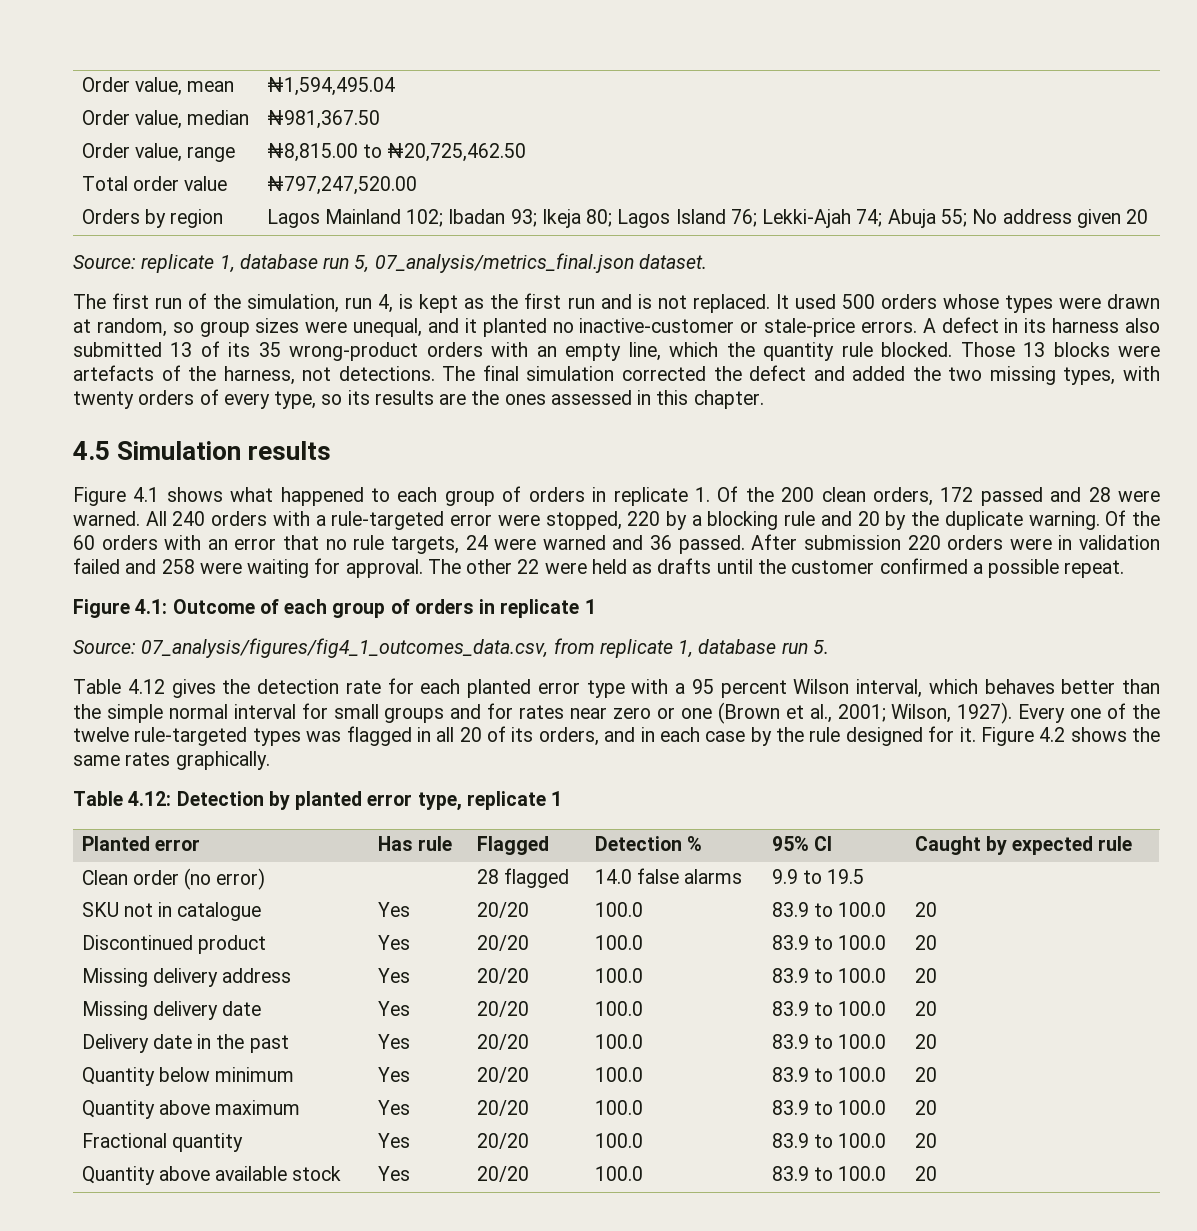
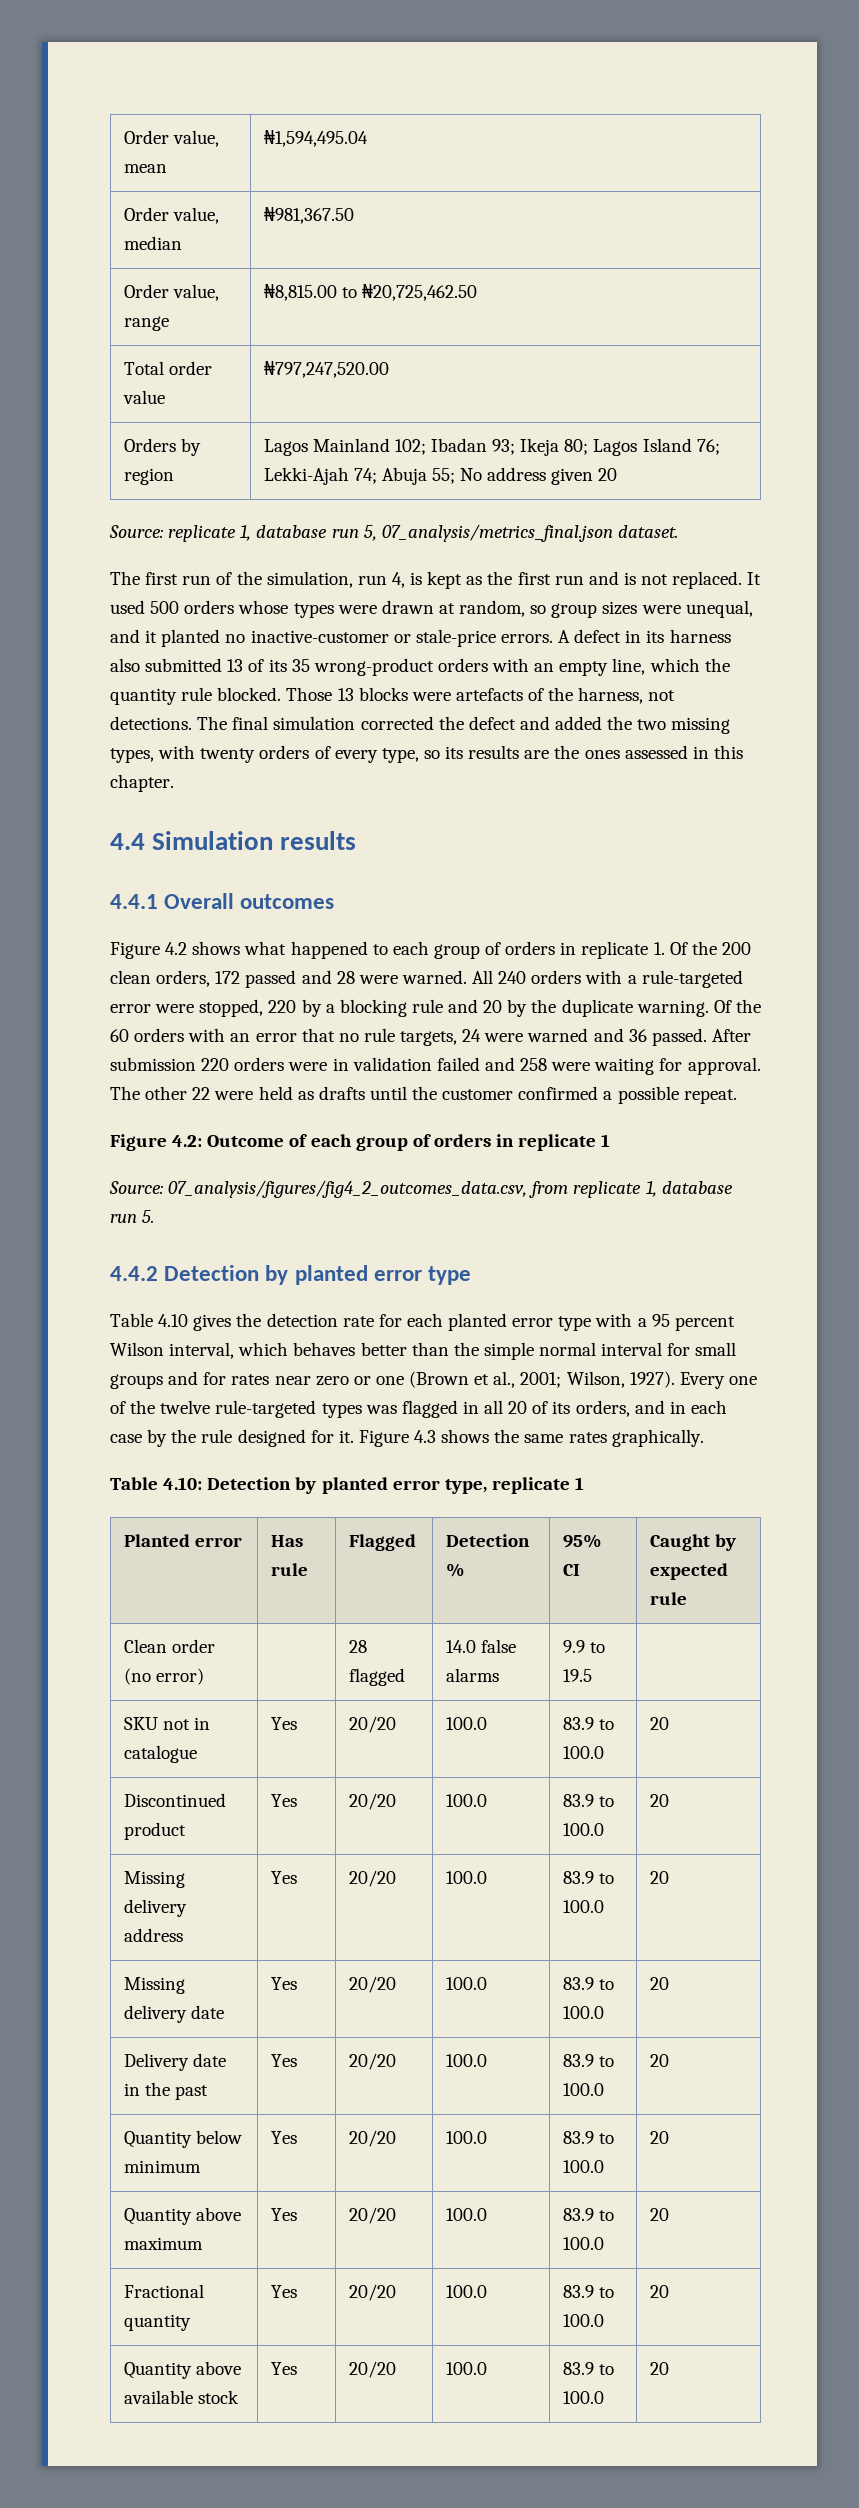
- 4.5 Simulation results
+ 4.4 Simulation results
- Figure 4.1 shows what happened to each group of orders in replicate 1. Of the 200 clean orders, 172 passed and 28 were warned.
+ 4.4.1 Overall outcomes
+ Figure 4.2 shows what happened to each group of orders in replicate 1. Of the 200 clean orders, 172 passed and 28 were warned.
- Figure 4.1: Outcome of each group of orders in replicate 1
+ Figure 4.2: Outcome of each group of orders in replicate 1
- Source: 07_analysis/figures/fig4_1_outcomes_data.csv, from replicate 1, database run 5.
+ Source: 07_analysis/figures/fig4_2_outcomes_data.csv, from replicate 1, database run 5.
- Table 4.12 gives the detection rate for each planted error type with a 95 percent Wilson interval, which behaves better than the simple normal interval for small groups and for rates near zero or one (Brown et al., 2001; Wilson, 1927).
+ 4.4.2 Detection by planted error type
+ Table 4.10 gives the detection rate for each planted error type with a 95 percent Wilson interval, which behaves better than the simple normal interval for small groups and for rates near zero or one (Brown et al., 2001; Wilson, 1927).
- Figure 4.2 shows the same rates graphically.
+ Figure 4.3 shows the same rates graphically.
- Table 4.12: Detection by planted error type, replicate 1
+ Table 4.10: Detection by planted error type, replicate 1

